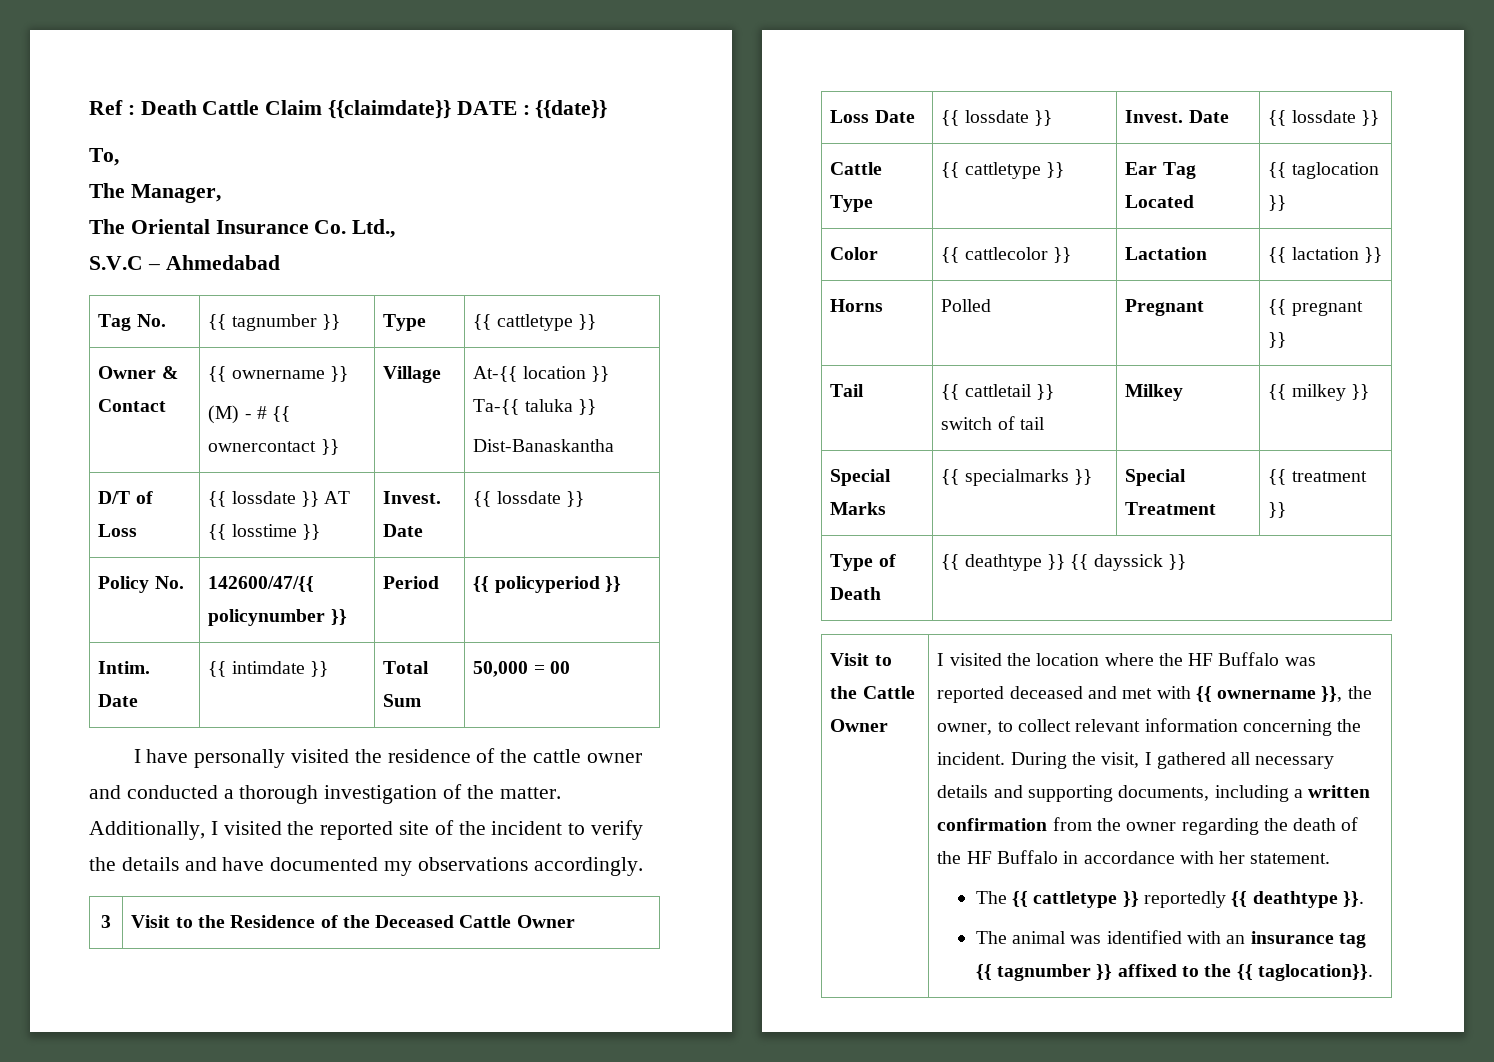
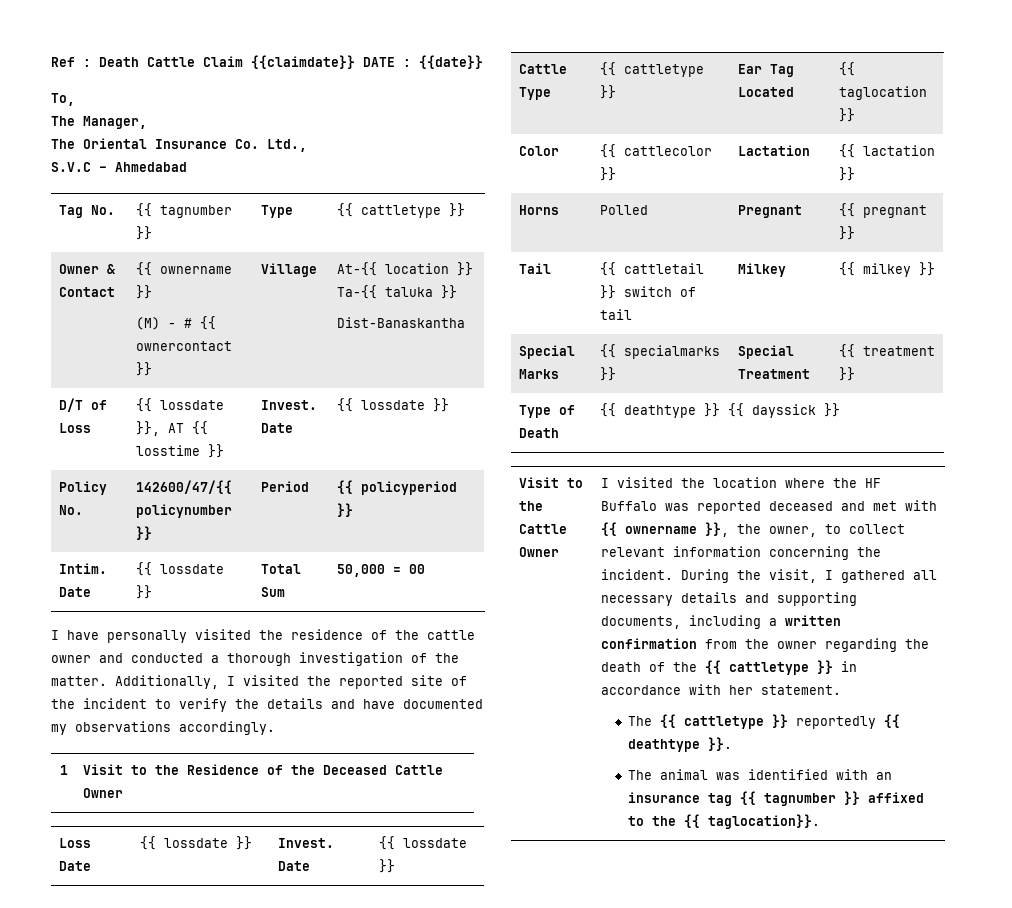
- D/T of Loss | {{ lossdate }} AT {{ losstime }} | Invest. Date | {{ lossdate }}
+ D/T of Loss | {{ lossdate }}, AT {{ losstime }} | Invest. Date | {{ lossdate }}
- Intim. Date | {{ intimdate }} | Total Sum | 50,000 = 00
+ Intim. Date | {{ lossdate }} | Total Sum | 50,000 = 00
- 3 | Visit to the Residence of the Deceased Cattle Owner
+ 1 | Visit to the Residence of the Deceased Cattle Owner
- During the visit, I gathered all necessary details and supporting documents, including a written confirmation from the owner regarding the death of the HF Buffalo in accordance with her statement.
+ During the visit, I gathered all necessary details and supporting documents, including a written confirmation from the owner regarding the death of the {{ cattletype }} in accordance with her statement.

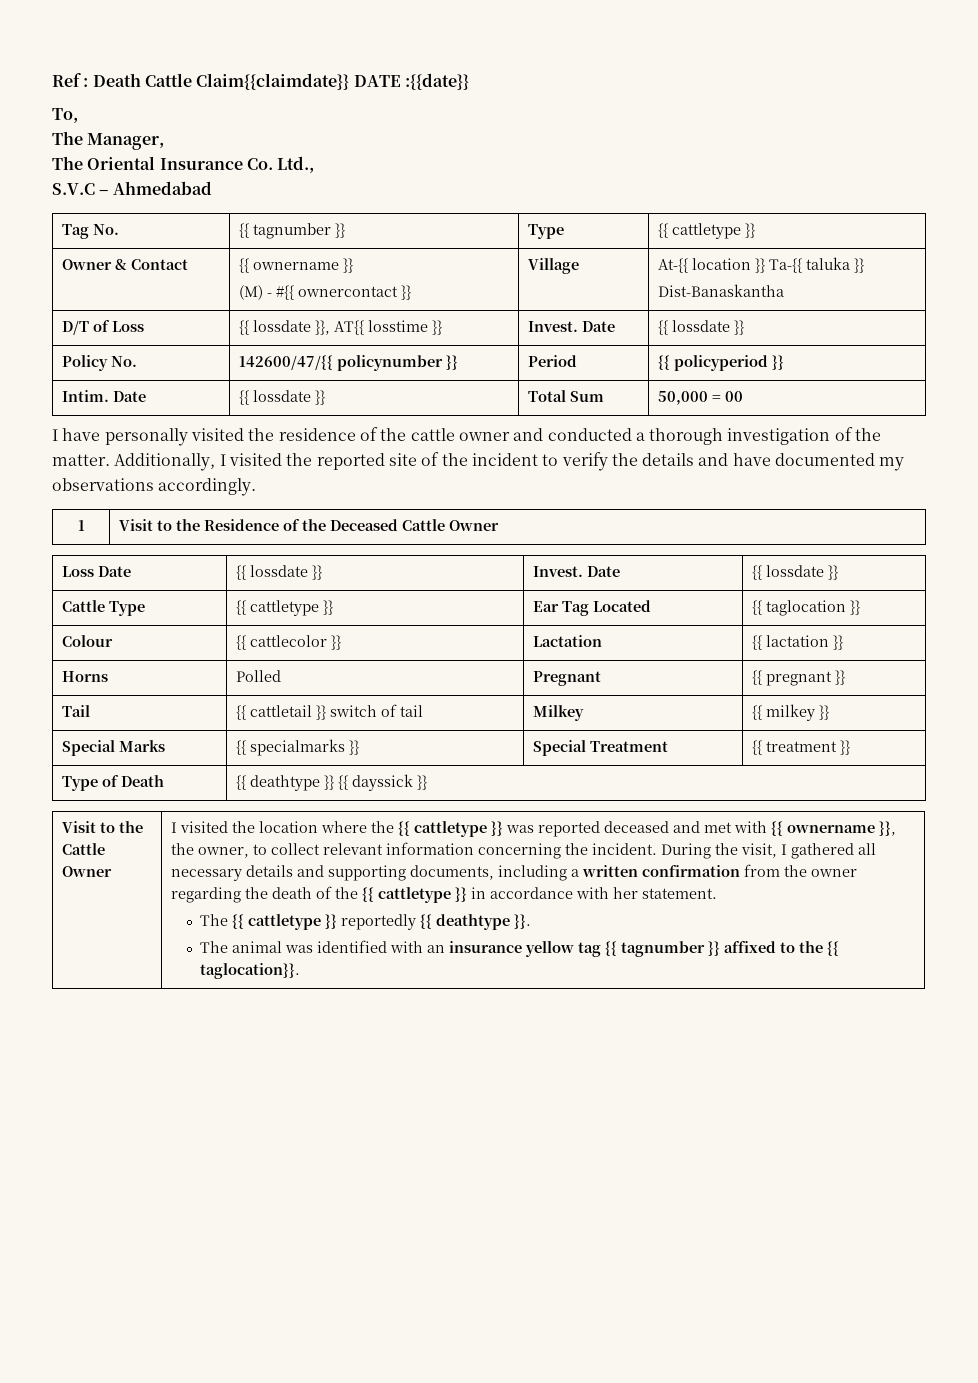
- Ref : Death Cattle Claim {{claimdate}} DATE : {{date}}
+ Ref : Death Cattle Claim{{claimdate}} DATE :{{date}}
  Owner & Contact | {{ ownername }}
- (M) - # {{ ownercontact }} | Village | At-{{ location }} Ta-{{ taluka }}
+ (M) - #{{ ownercontact }} | Village | At-{{ location }} Ta-{{ taluka }}
- D/T of Loss | {{ lossdate }}, AT {{ losstime }} | Invest. Date | {{ lossdate }}
+ D/T of Loss | {{ lossdate }}, AT{{ losstime }} | Invest. Date | {{ lossdate }}
- Color | {{ cattlecolor }} | Lactation | {{ lactation }}
+ Colour | {{ cattlecolor }} | Lactation | {{ lactation }}
- I visited the location where the HF Buffalo was reported deceased and met with {{ ownername }}, the owner, to collect relevant information concerning the incident.
+ I visited the location where the {{ cattletype }} was reported deceased and met with {{ ownername }}, the owner, to collect relevant information concerning the incident.
- The animal was identified with an insurance tag {{ tagnumber }} affixed to the {{ taglocation}}.
+ The animal was identified with an insurance yellow tag {{ tagnumber }} affixed to the {{ taglocation}}.

